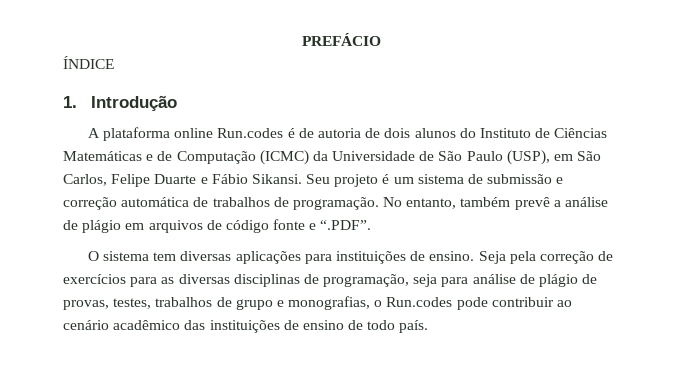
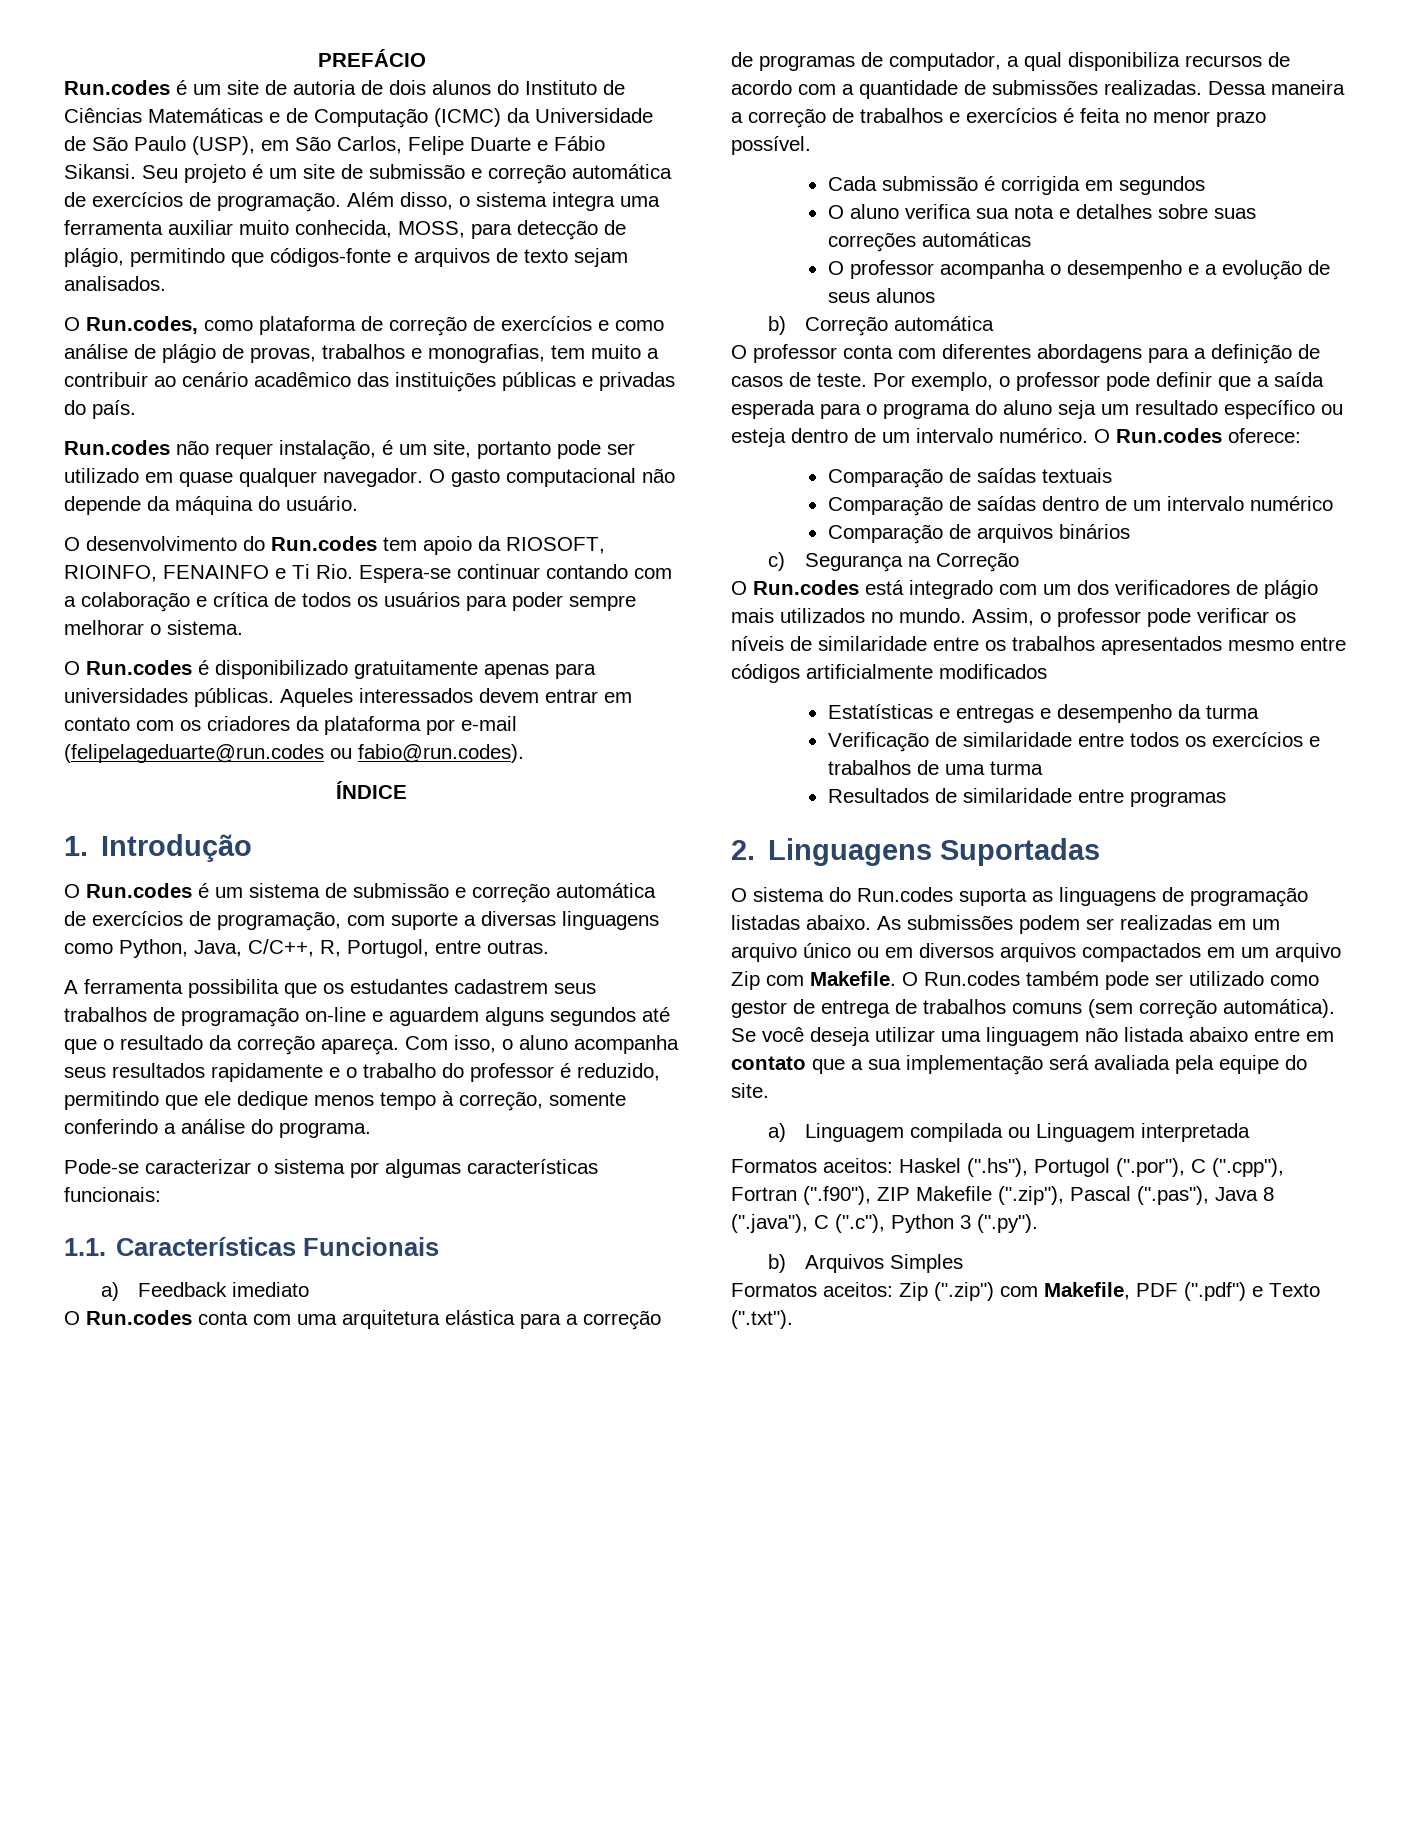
- ÍNDICE
- 1. Introdução
- A plataforma online Run.codes é de autoria de dois alunos do Instituto de Ciências Matemáticas e de Computação (ICMC) da Universidade de São Paulo (USP), em São Carlos, Felipe Duarte e Fábio Sikansi.
+ Run.codes é um site de autoria de dois alunos do Instituto de Ciências Matemáticas e de Computação (ICMC) da Universidade de São Paulo (USP), em São Carlos, Felipe Duarte e Fábio Sikansi.
- Seu projeto é um sistema de submissão e correção automática de trabalhos de programação. No entanto, também prevê a análise de plágio em arquivos de código fonte e “.PDF”.
- O sistema tem diversas aplicações para instituições de ensino. Seja pela correção de exercícios para as diversas disciplinas de programação, seja para análise de plágio de provas, testes, trabalhos de grupo e monografias, o Run.codes pode contribuir ao cenário acadêmico das instituições de ensino de todo país.
+ Seu projeto é um site de submissão e correção automática de exercícios de programação. Além disso, o sistema integra uma ferramenta auxiliar muito conhecida, MOSS, para detecção de plágio, permitindo que códigos-fonte e arquivos de texto sejam analisados.
+ O Run.codes, como plataforma de correção de exercícios e como análise de plágio de provas, trabalhos e monografias, tem muito a contribuir ao cenário acadêmico das instituições públicas e privadas do país.
+ Run.codes não requer instalação, é um site, portanto pode ser utilizado em quase qualquer navegador. O gasto computacional não depende da máquina do usuário.
+ O desenvolvimento do Run.codes tem apoio da RIOSOFT, RIOINFO, FENAINFO e Ti Rio. Espera-se continuar contando com a colaboração e crítica de todos os usuários para poder sempre melhorar o sistema.
+ O Run.codes é disponibilizado gratuitamente apenas para universidades públicas. Aqueles interessados devem entrar em contato com os criadores da plataforma por e-mail (felipelageduarte@run.codes ou fabio@run.codes).
+ ÍNDICE
+ 1. Introdução
+ O Run.codes é um sistema de submissão e correção automática de exercícios de programação, com suporte a diversas linguagens como Python, Java, C/C++, R, Portugol, entre outras.
+ A ferramenta possibilita que os estudantes cadastrem seus trabalhos de programação on-line e aguardem alguns segundos até que o resultado da correção apareça. Com isso, o aluno acompanha seus resultados rapidamente e o trabalho do professor é reduzido, permitindo que ele dedique menos tempo à correção, somente conferindo a análise do programa.
+ Pode-se caracterizar o sistema por algumas características funcionais:
+ 1.1. Características Funcionais
+ a) Feedback imediato
+ O Run.codes conta com uma arquitetura elástica para a correção de programas de computador, a qual disponibiliza recursos de acordo com a quantidade de submissões realizadas. Dessa maneira a correção de trabalhos e exercícios é feita no menor prazo possível.
+ Cada submissão é corrigida em segundos
+ O aluno verifica sua nota e detalhes sobre suas correções automáticas
+ O professor acompanha o desempenho e a evolução de seus alunos
+ b) Correção automática
+ O professor conta com diferentes abordagens para a definição de casos de teste. Por exemplo, o professor pode definir que a saída esperada para o programa do aluno seja um resultado específico ou esteja dentro de um intervalo numérico. O Run.codes oferece:
+ Comparação de saídas textuais
+ Comparação de saídas dentro de um intervalo numérico
+ Comparação de arquivos binários
+ c) Segurança na Correção
+ O Run.codes está integrado com um dos verificadores de plágio mais utilizados no mundo. Assim, o professor pode verificar os níveis de similaridade entre os trabalhos apresentados mesmo entre códigos artificialmente modificados
+ Estatísticas e entregas e desempenho da turma
+ Verificação de similaridade entre todos os exercícios e trabalhos de uma turma
+ Resultados de similaridade entre programas
+ 2. Linguagens Suportadas
+ O sistema do Run.codes suporta as linguagens de programação listadas abaixo. As submissões podem ser realizadas em um arquivo único ou em diversos arquivos compactados em um arquivo Zip com Makefile. O Run.codes também pode ser utilizado como gestor de entrega de trabalhos comuns (sem correção automática). Se você deseja utilizar uma linguagem não listada abaixo entre em contato que a sua implementação será avaliada pela equipe do site.
+ a) Linguagem compilada ou Linguagem interpretada
+ Formatos aceitos: Haskel (".hs"), Portugol (".por"), C (".cpp"), Fortran (".f90"), ZIP Makefile (".zip"), Pascal (".pas"), Java 8 (".java"), C (".c"), Python 3 (".py").
+ b) Arquivos Simples
+ Formatos aceitos: Zip (".zip") com Makefile, PDF (".pdf") e Texto (".txt").

